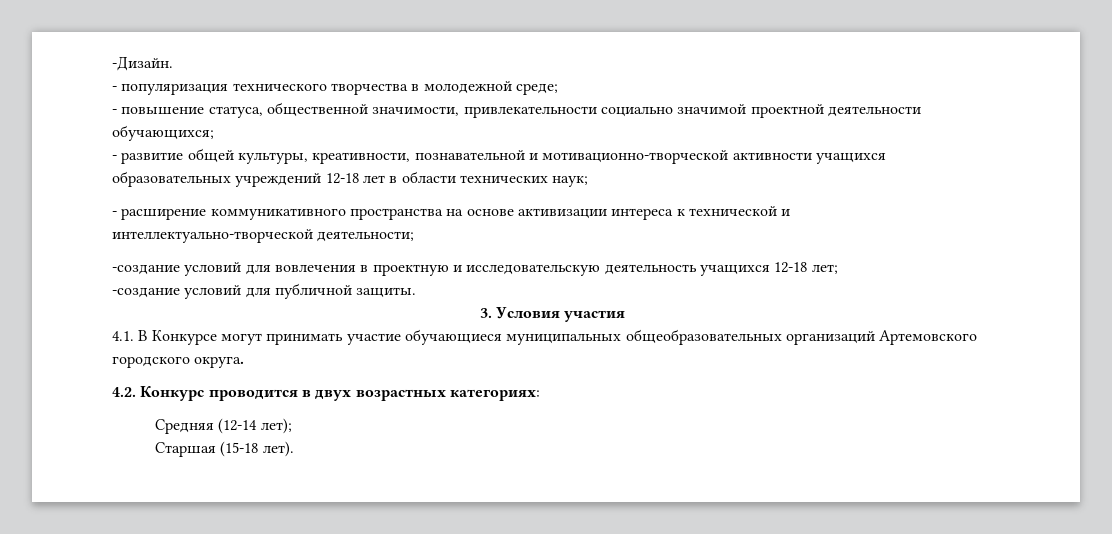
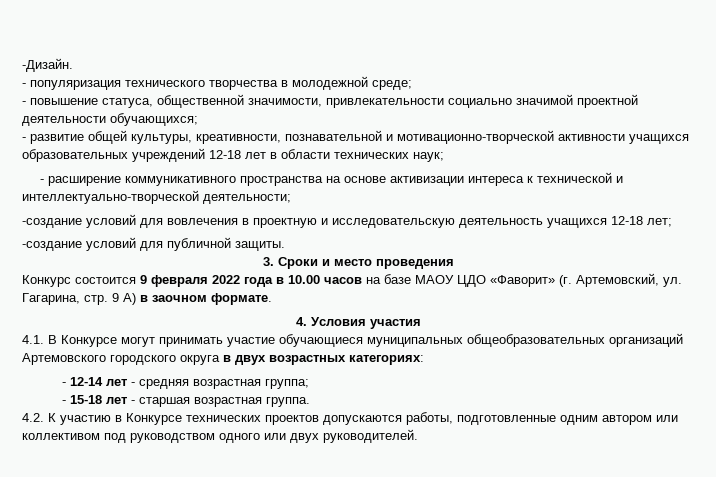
- 3. Условия участия
+ 3. Сроки и место проведения
+ Конкурс состоится 9 февраля 2022 года в 10.00 часов на базе МАОУ ЦДО «Фаворит» (г. Артемовский, ул. Гагарина, стр. 9 А) в заочном формате.
+ 4. Условия участия
- 4.1. В Конкурсе могут принимать участие обучающиеся муниципальных общеобразовательных организаций Артемовского городского округа.
- 4.2. Конкурс проводится в двух возрастных категориях:
+ 4.1. В Конкурсе могут принимать участие обучающиеся муниципальных общеобразовательных организаций Артемовского городского округа в двух возрастных категориях:
- Средняя (12-14 лет);
- Старшая (15-18 лет).
+ - 12-14 лет - средняя возрастная группа;
+ - 15-18 лет - старшая возрастная группа.
+ 4.2. К участию в Конкурсе технических проектов допускаются работы, подготовленные одним автором или коллективом под руководством одного или двух руководителей.

